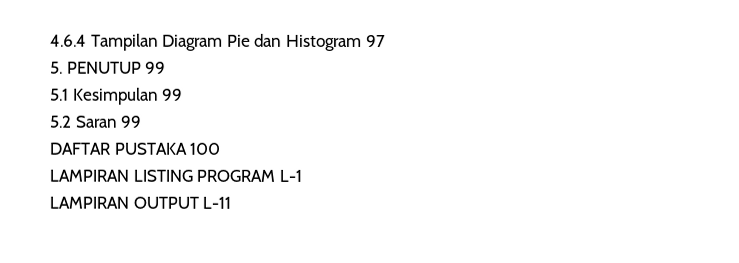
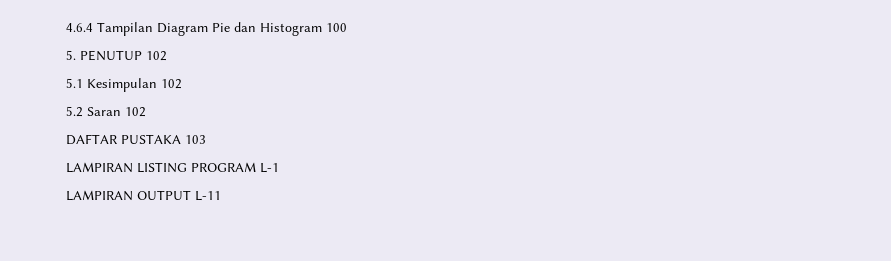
- 4.6.4 Tampilan Diagram Pie dan Histogram 97
+ 4.6.4 Tampilan Diagram Pie dan Histogram 100
- 5. PENUTUP 99
+ 5. PENUTUP 102
- 5.1 Kesimpulan 99
+ 5.1 Kesimpulan 102
- 5.2 Saran 99
+ 5.2 Saran 102
- DAFTAR PUSTAKA 100
+ DAFTAR PUSTAKA 103

